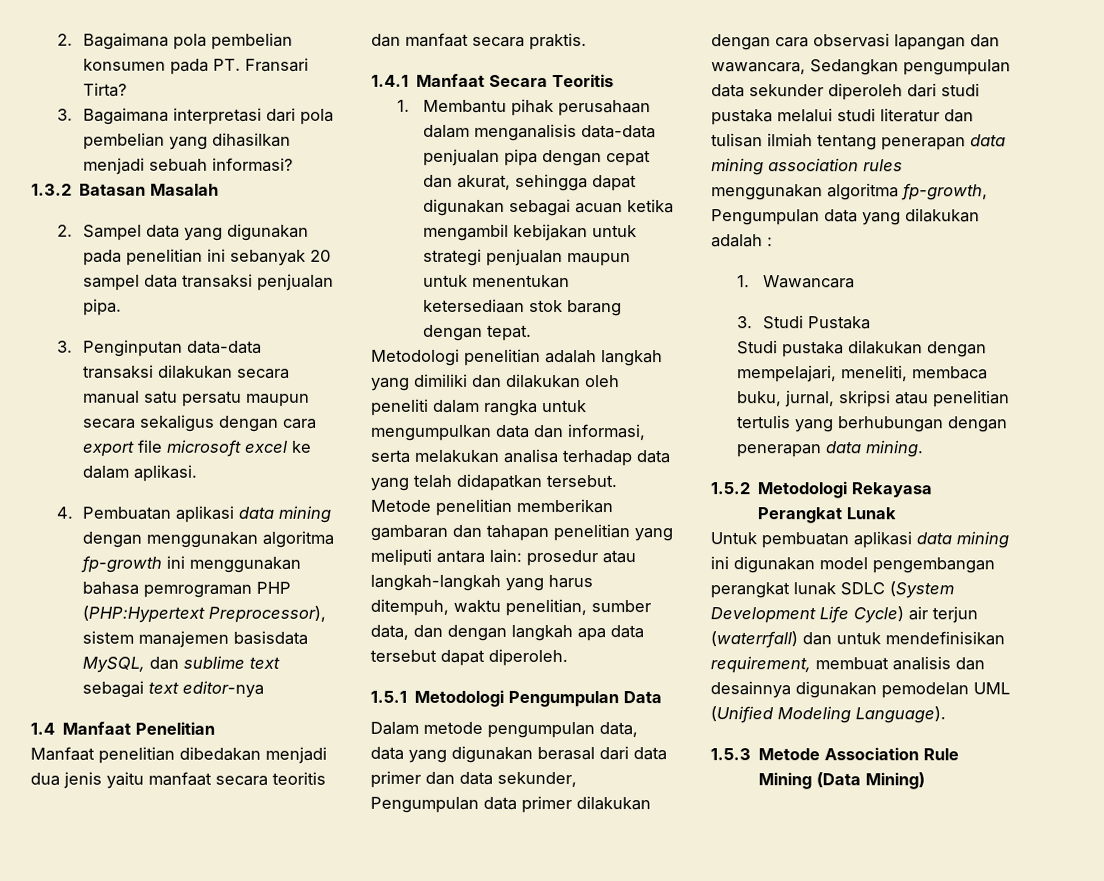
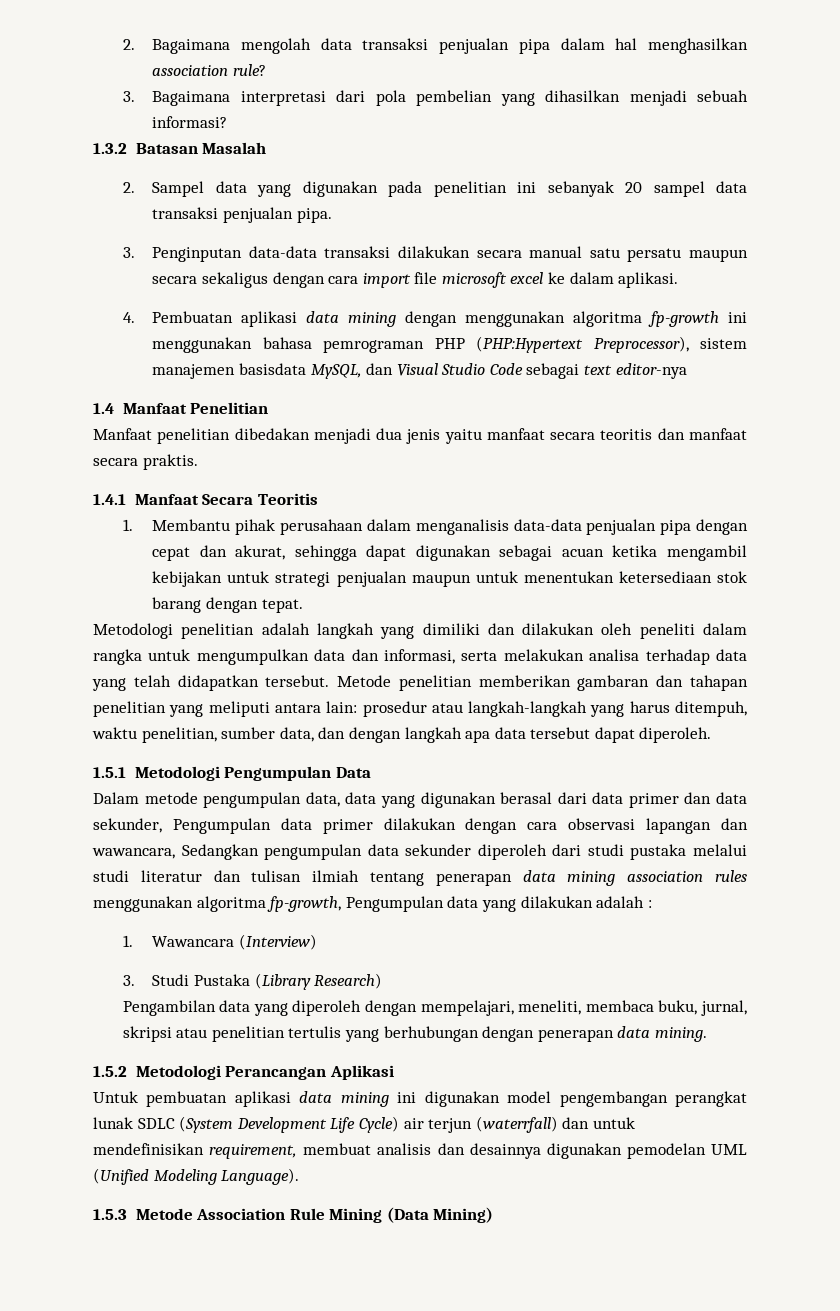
- 2. Bagaimana pola pembelian konsumen pada PT. Fransari Tirta?
+ 2. Bagaimana mengolah data transaksi penjualan pipa dalam hal menghasilkan association rule?
- 3. Penginputan data-data transaksi dilakukan secara manual satu persatu maupun secara sekaligus dengan cara export file microsoft excel ke dalam aplikasi.
+ 3. Penginputan data-data transaksi dilakukan secara manual satu persatu maupun secara sekaligus dengan cara import file microsoft excel ke dalam aplikasi.
- 4. Pembuatan aplikasi data mining dengan menggunakan algoritma fp-growth ini menggunakan bahasa pemrograman PHP (PHP:Hypertext Preprocessor), sistem manajemen basisdata MySQL, dan sublime text sebagai text editor-nya
+ 4. Pembuatan aplikasi data mining dengan menggunakan algoritma fp-growth ini menggunakan bahasa pemrograman PHP (PHP:Hypertext Preprocessor), sistem manajemen basisdata MySQL, dan Visual Studio Code sebagai text editor-nya
- 1. Wawancara
+ 1. Wawancara (Interview)
- 3. Studi Pustaka
- Studi pustaka dilakukan dengan mempelajari, meneliti, membaca buku, jurnal, skripsi atau penelitian tertulis yang berhubungan dengan penerapan data mining.
+ 3. Studi Pustaka (Library Research)
+ Pengambilan data yang diperoleh dengan mempelajari, meneliti, membaca buku, jurnal, skripsi atau penelitian tertulis yang berhubungan dengan penerapan data mining.
- 1.5.2 Metodologi Rekayasa Perangkat Lunak
+ 1.5.2 Metodologi Perancangan Aplikasi

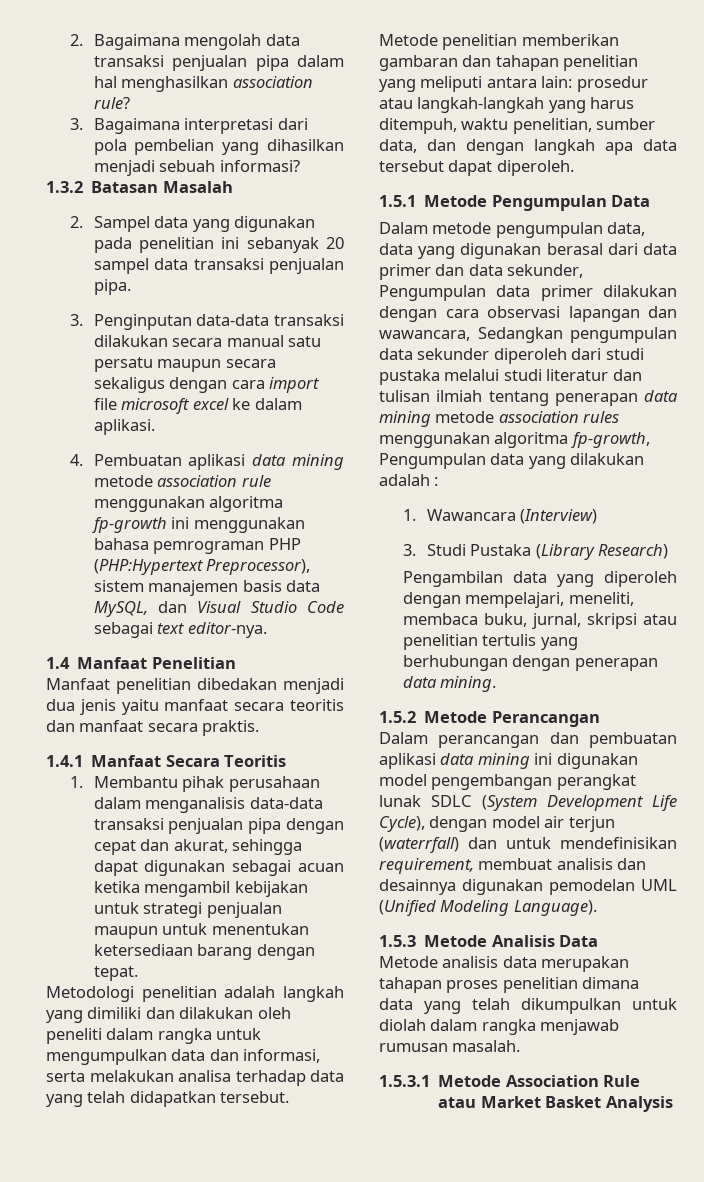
- 4. Pembuatan aplikasi data mining dengan menggunakan algoritma fp-growth ini menggunakan bahasa pemrograman PHP (PHP:Hypertext Preprocessor), sistem manajemen basisdata MySQL, dan Visual Studio Code sebagai text editor-nya
+ 4. Pembuatan aplikasi data mining metode association rule menggunakan algoritma fp-growth ini menggunakan bahasa pemrograman PHP (PHP:Hypertext Preprocessor), sistem manajemen basis data MySQL, dan Visual Studio Code sebagai text editor-nya.
- 1. Membantu pihak perusahaan dalam menganalisis data-data penjualan pipa dengan cepat dan akurat, sehingga dapat digunakan sebagai acuan ketika mengambil kebijakan untuk strategi penjualan maupun untuk menentukan ketersediaan stok barang dengan tepat.
+ 1. Membantu pihak perusahaan dalam menganalisis data-data transaksi penjualan pipa dengan cepat dan akurat, sehingga dapat digunakan sebagai acuan ketika mengambil kebijakan untuk strategi penjualan maupun untuk menentukan ketersediaan barang dengan tepat.
- 1.5.1 Metodologi Pengumpulan Data
+ 1.5.1 Metode Pengumpulan Data
- Dalam metode pengumpulan data, data yang digunakan berasal dari data primer dan data sekunder, Pengumpulan data primer dilakukan dengan cara observasi lapangan dan wawancara, Sedangkan pengumpulan data sekunder diperoleh dari studi pustaka melalui studi literatur dan tulisan ilmiah tentang penerapan data mining association rules menggunakan algoritma fp-growth, Pengumpulan data yang dilakukan adalah :
+ Dalam metode pengumpulan data, data yang digunakan berasal dari data primer dan data sekunder, Pengumpulan data primer dilakukan dengan cara observasi lapangan dan wawancara, Sedangkan pengumpulan data sekunder diperoleh dari studi pustaka melalui studi literatur dan tulisan ilmiah tentang penerapan data mining metode association rules menggunakan algoritma fp-growth, Pengumpulan data yang dilakukan adalah :
- 1.5.2 Metodologi Perancangan Aplikasi
- Untuk pembuatan aplikasi data mining ini digunakan model pengembangan perangkat lunak SDLC (System Development Life Cycle) air terjun (waterrfall) dan untuk mendefinisikan requirement, membuat analisis dan desainnya digunakan pemodelan UML (Unified Modeling Language).
+ 1.5.2 Metode Perancangan
+ Dalam perancangan dan pembuatan aplikasi data mining ini digunakan model pengembangan perangkat lunak SDLC (System Development Life Cycle), dengan model air terjun (waterrfall) dan untuk mendefinisikan requirement, membuat analisis dan desainnya digunakan pemodelan UML (Unified Modeling Language).
- 1.5.3 Metode Association Rule Mining (Data Mining)
+ 1.5.3 Metode Analisis Data
+ Metode analisis data merupakan tahapan proses penelitian dimana data yang telah dikumpulkan untuk diolah dalam rangka menjawab rumusan masalah.
+ 1.5.3.1 Metode Association Rule atau Market Basket Analysis

